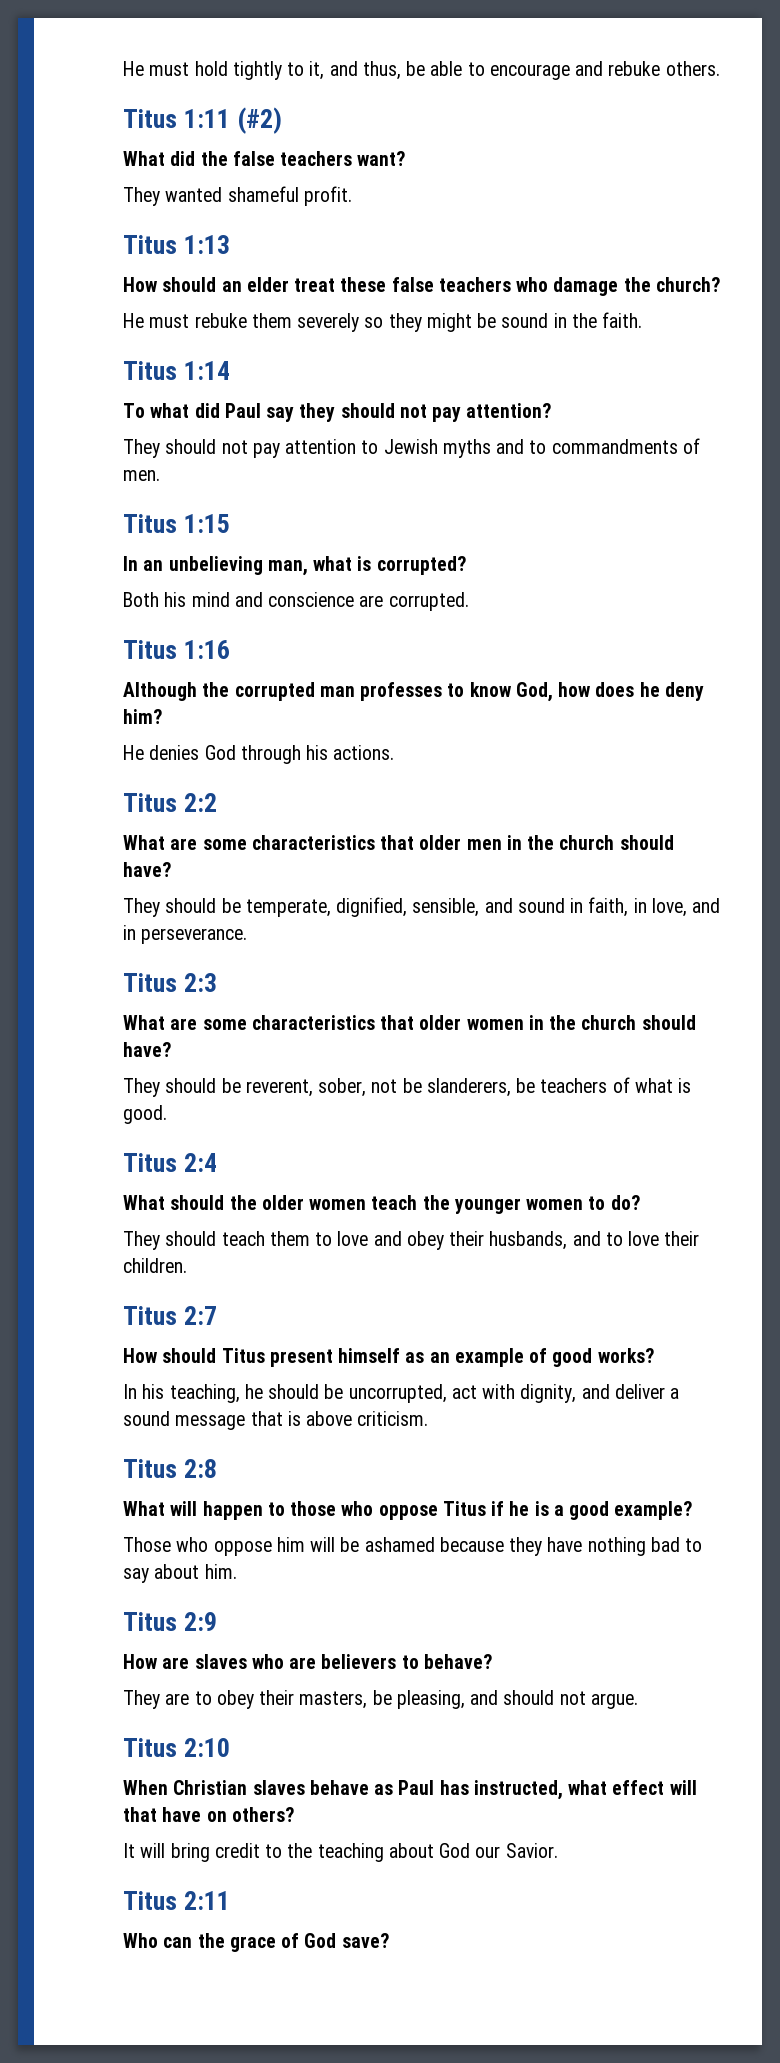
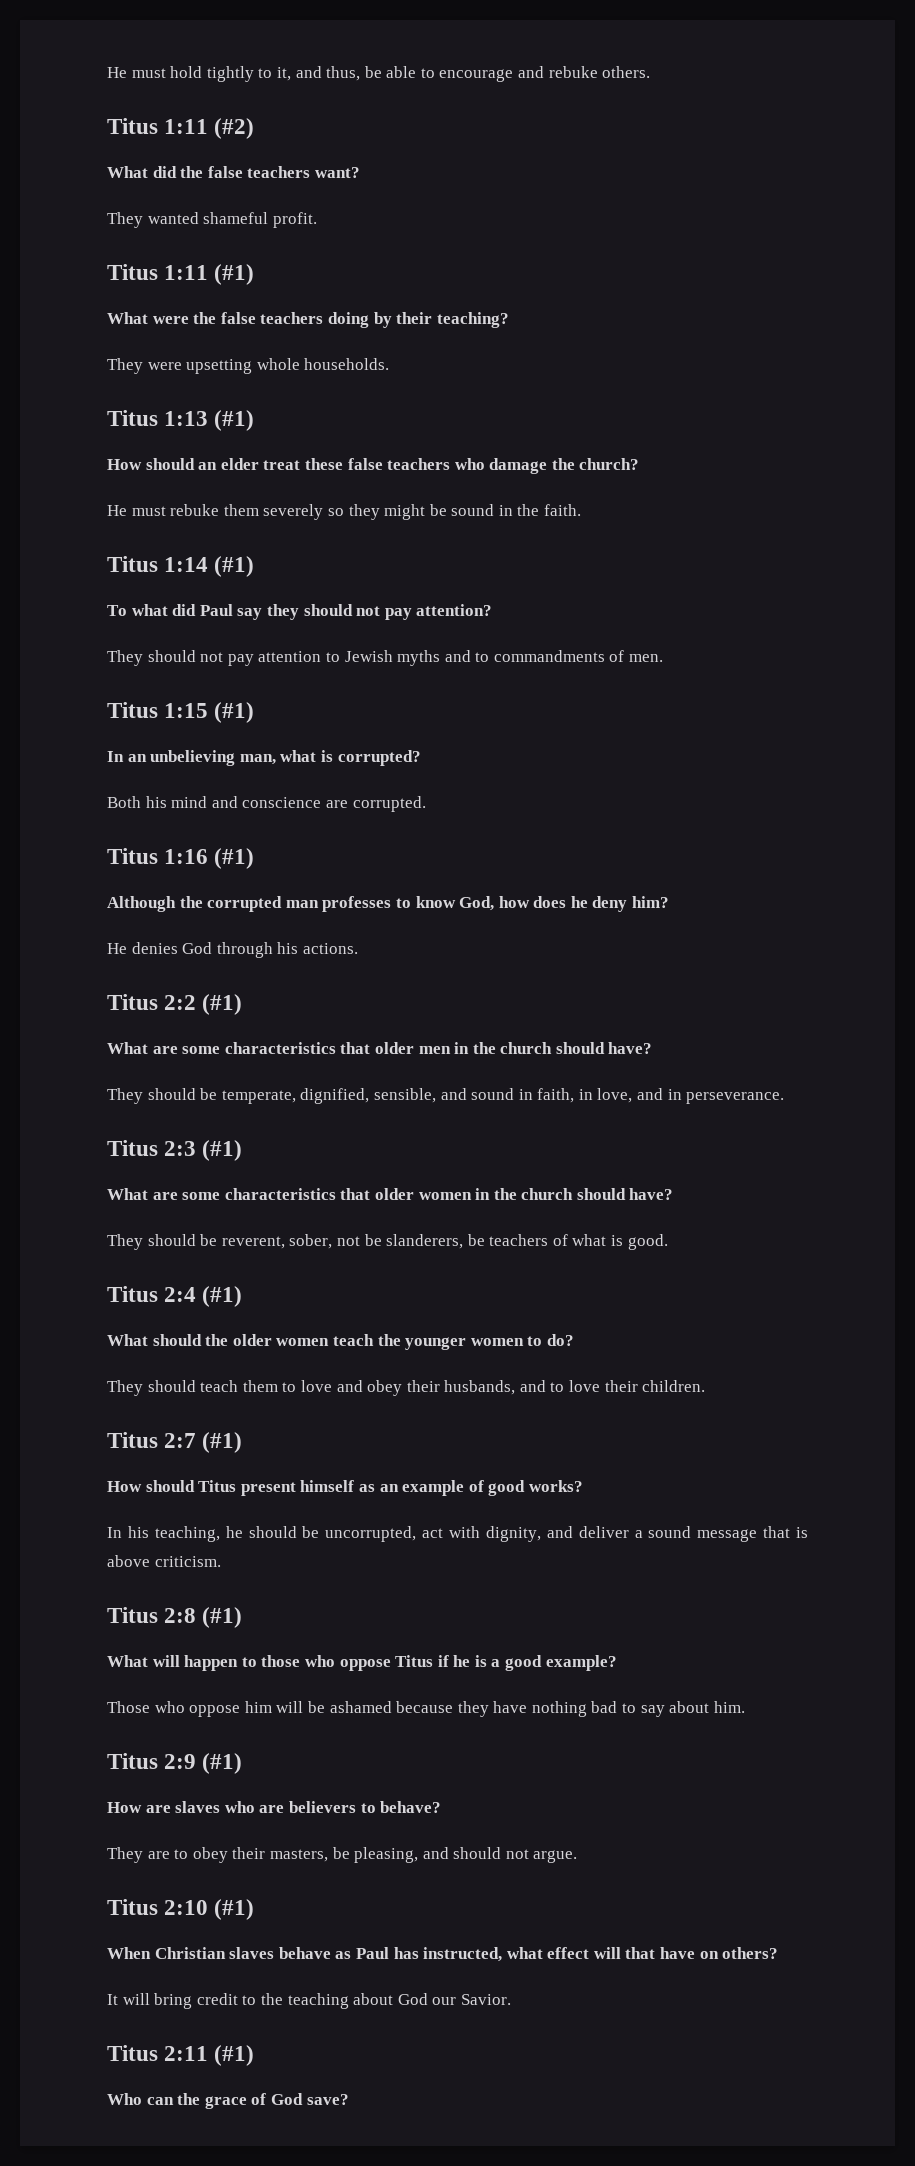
+ Titus 1:11 (#1)
+ What were the false teachers doing by their teaching?
+ They were upsetting whole households.
- Titus 1:13
+ Titus 1:13 (#1)
- Titus 1:14
+ Titus 1:14 (#1)
- Titus 1:15
+ Titus 1:15 (#1)
- Titus 1:16
+ Titus 1:16 (#1)
- Titus 2:2
+ Titus 2:2 (#1)
- Titus 2:3
+ Titus 2:3 (#1)
- Titus 2:4
+ Titus 2:4 (#1)
- Titus 2:7
+ Titus 2:7 (#1)
- Titus 2:8
+ Titus 2:8 (#1)
- Titus 2:9
+ Titus 2:9 (#1)
- Titus 2:10
+ Titus 2:10 (#1)
- Titus 2:11
+ Titus 2:11 (#1)

